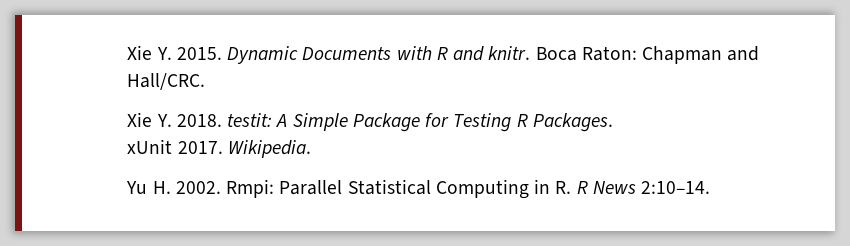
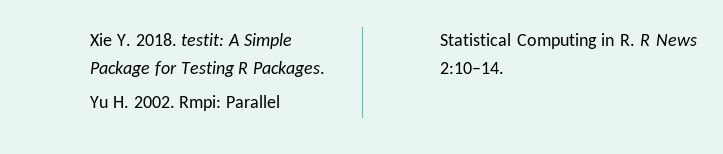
- Xie Y. 2015. Dynamic Documents with R and knitr. Boca Raton: Chapman and Hall/CRC.
- xUnit 2017. Wikipedia.

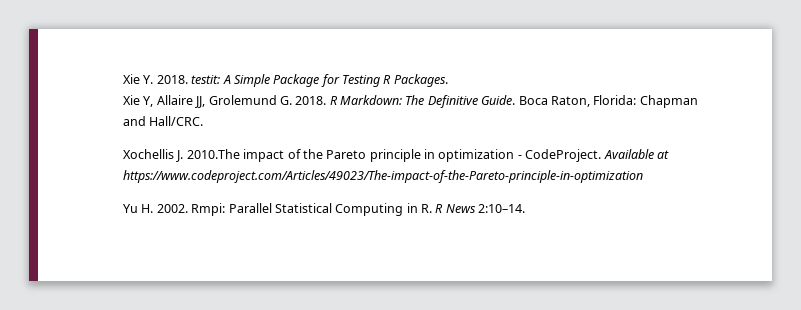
+ Xie Y, Allaire JJ, Grolemund G. 2018. R Markdown: The Definitive Guide. Boca Raton, Florida: Chapman and Hall/CRC.
+ Xochellis J. 2010.The impact of the Pareto principle in optimization - CodeProject. Available at https://www.codeproject.com/Articles/49023/The-impact-of-the-Pareto-principle-in-optimization

